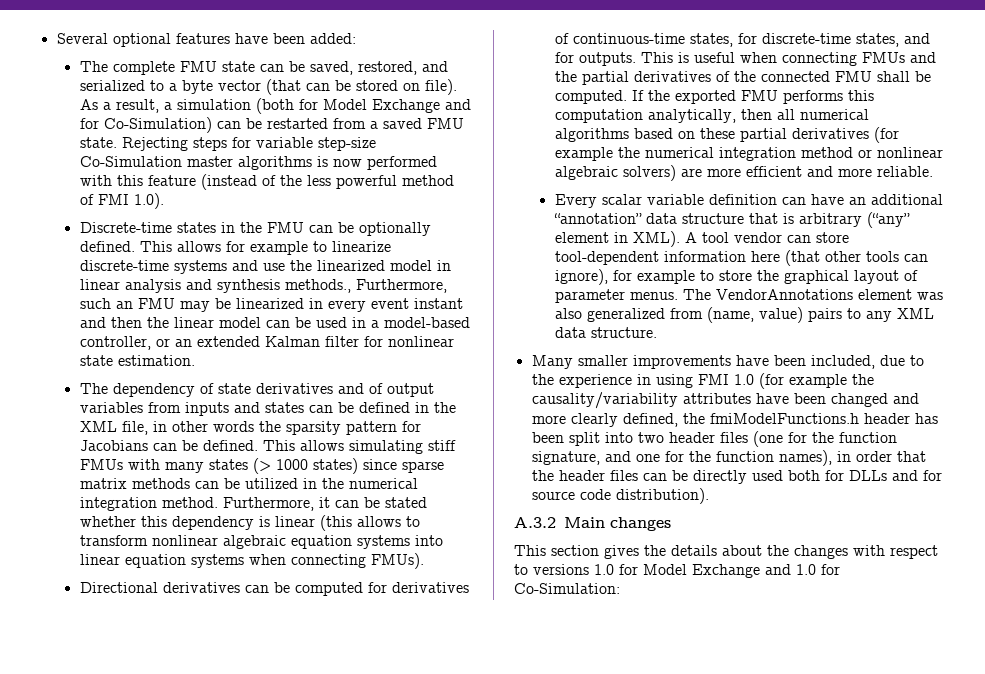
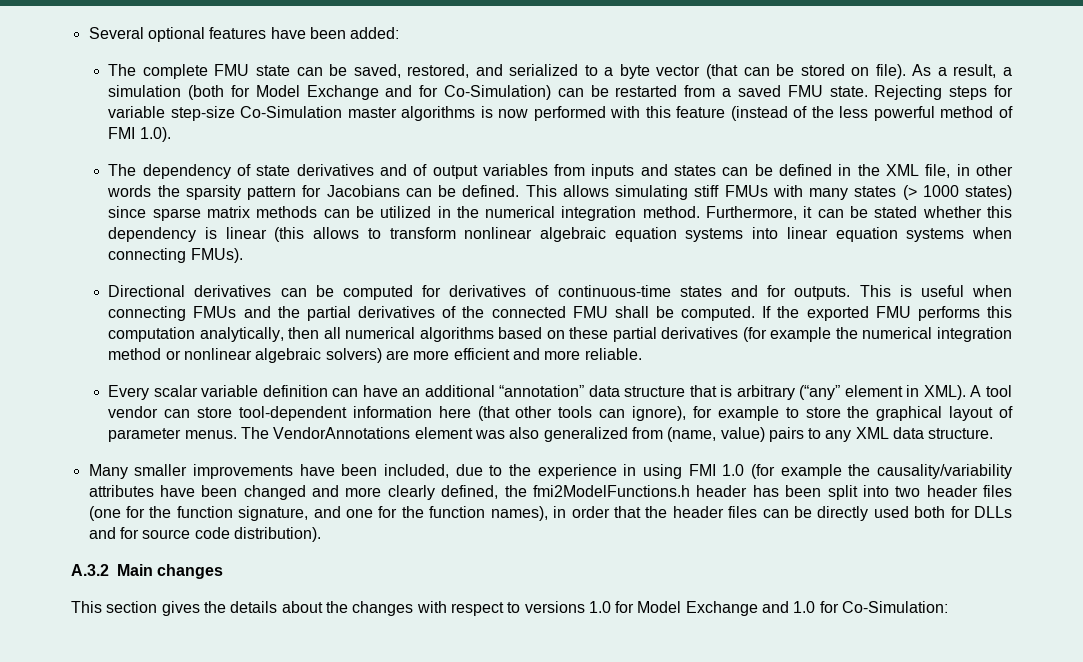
- Discrete-time states in the FMU can be optionally defined. This allows for example to linearize discrete-time systems and use the linearized model in linear analysis and synthesis methods., Furthermore, such an FMU may be linearized in every event instant and then the linear model can be used in a model-based controller, or an extended Kalman filter for nonlinear state estimation.
- Directional derivatives can be computed for derivatives of continuous-time states, for discrete-time states, and for outputs.
+ Directional derivatives can be computed for derivatives of continuous-time states and for outputs.
- Many smaller improvements have been included, due to the experience in using FMI 1.0 (for example the causality/variability attributes have been changed and more clearly defined, the fmiModelFunctions.h header has been split into two header files (one for the function signature, and one for the function names), in order that the header files can be directly used both for DLLs and for source code distribution).
+ Many smaller improvements have been included, due to the experience in using FMI 1.0 (for example the causality/variability attributes have been changed and more clearly defined, the fmi2ModelFunctions.h header has been split into two header files (one for the function signature, and one for the function names), in order that the header files can be directly used both for DLLs and for source code distribution).

